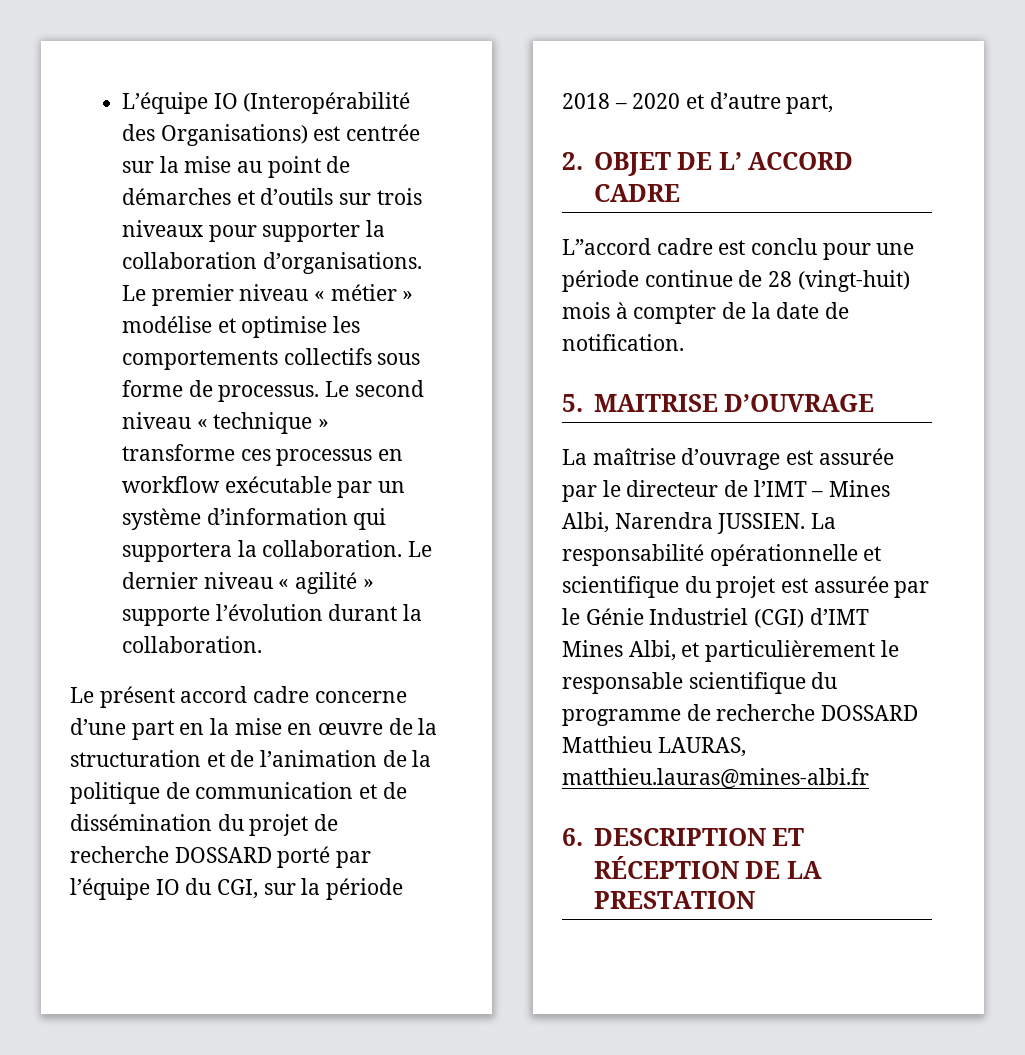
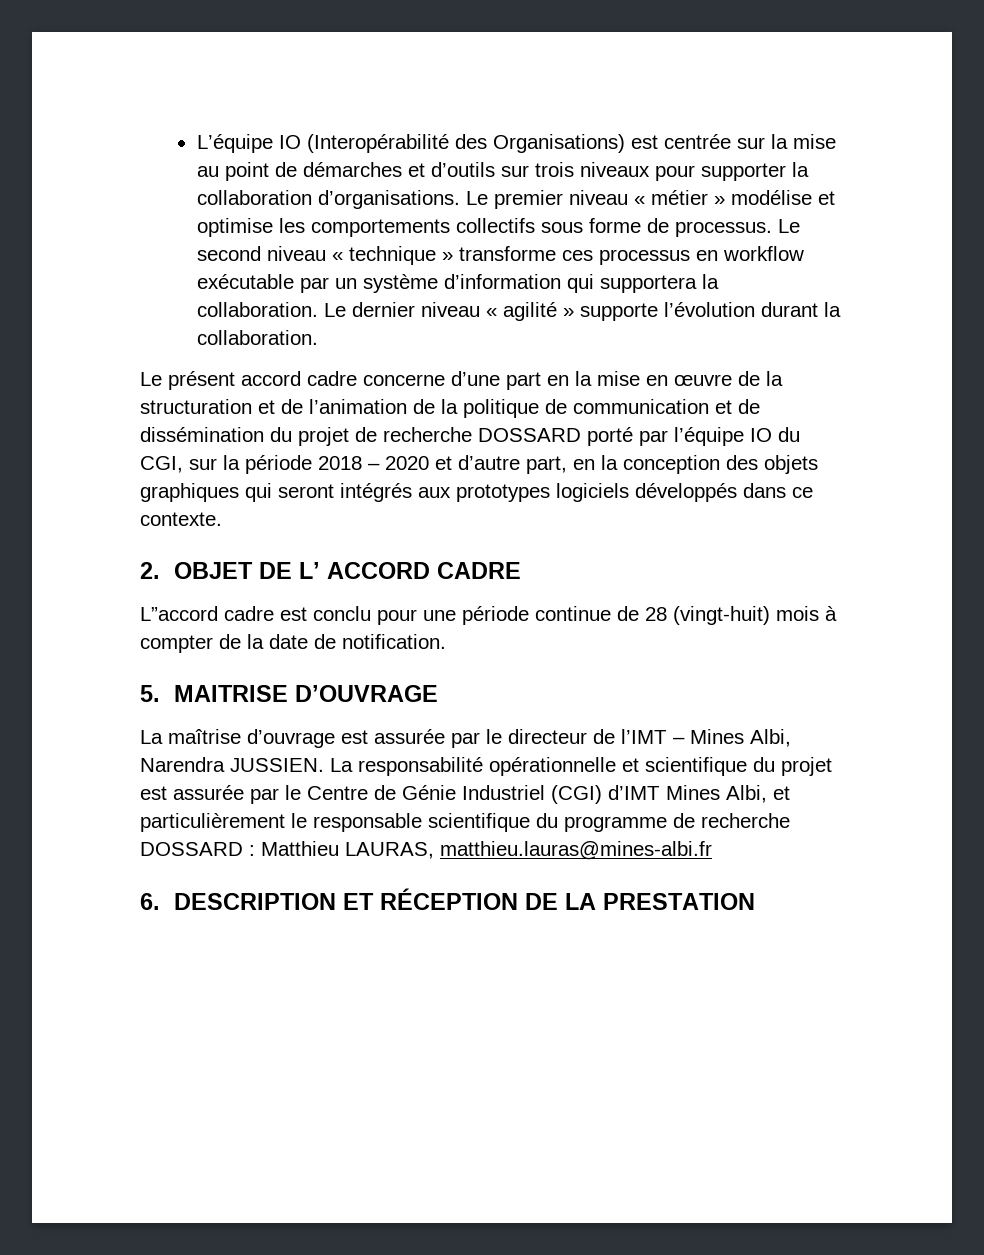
- Le présent accord cadre concerne d’une part en la mise en œuvre de la structuration et de l’animation de la politique de communication et de dissémination du projet de recherche DOSSARD porté par l’équipe IO du CGI, sur la période 2018 – 2020 et d’autre part,
+ Le présent accord cadre concerne d’une part en la mise en œuvre de la structuration et de l’animation de la politique de communication et de dissémination du projet de recherche DOSSARD porté par l’équipe IO du CGI, sur la période 2018 – 2020 et d’autre part, en la conception des objets graphiques qui seront intégrés aux prototypes logiciels développés dans ce contexte.
- La responsabilité opérationnelle et scientifique du projet est assurée par le Génie Industriel (CGI) d’IMT Mines Albi, et particulièrement le responsable scientifique du programme de recherche DOSSARD Matthieu LAURAS, matthieu.lauras@mines-albi.fr
+ La responsabilité opérationnelle et scientifique du projet est assurée par le Centre de Génie Industriel (CGI) d’IMT Mines Albi, et particulièrement le responsable scientifique du programme de recherche DOSSARD : Matthieu LAURAS, matthieu.lauras@mines-albi.fr

